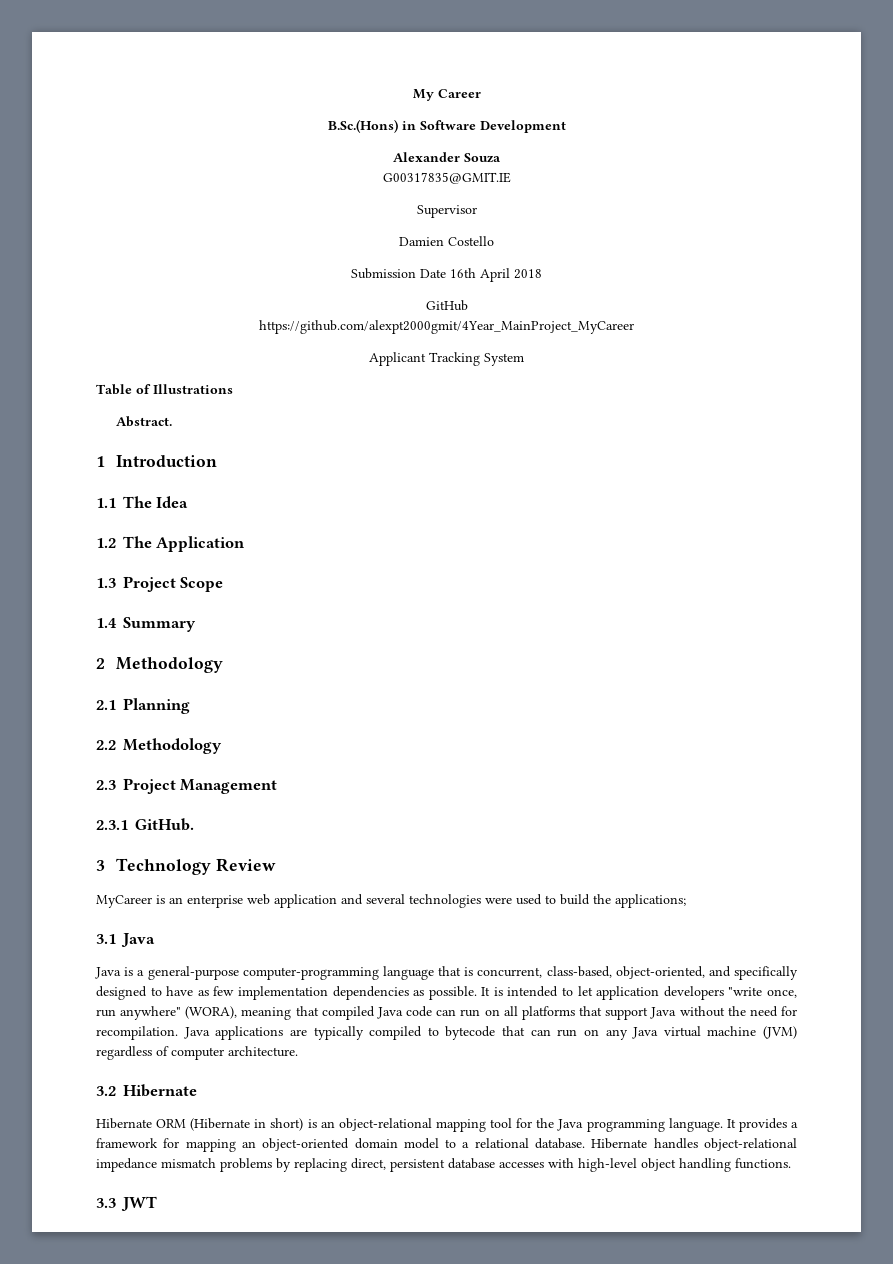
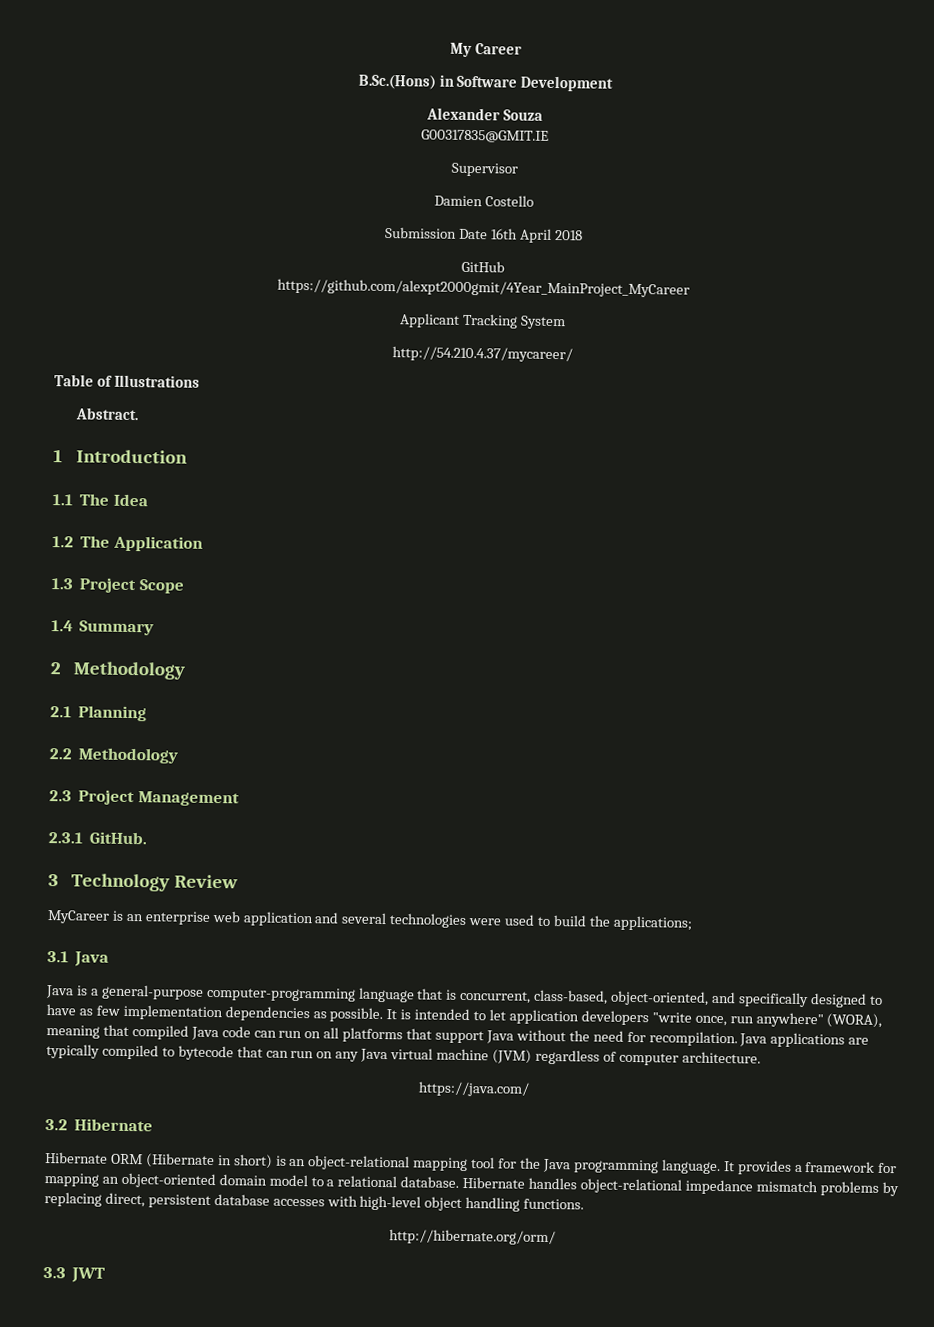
+ http://54.210.4.37/mycareer/
+ https://java.com/
+ http://hibernate.org/orm/

